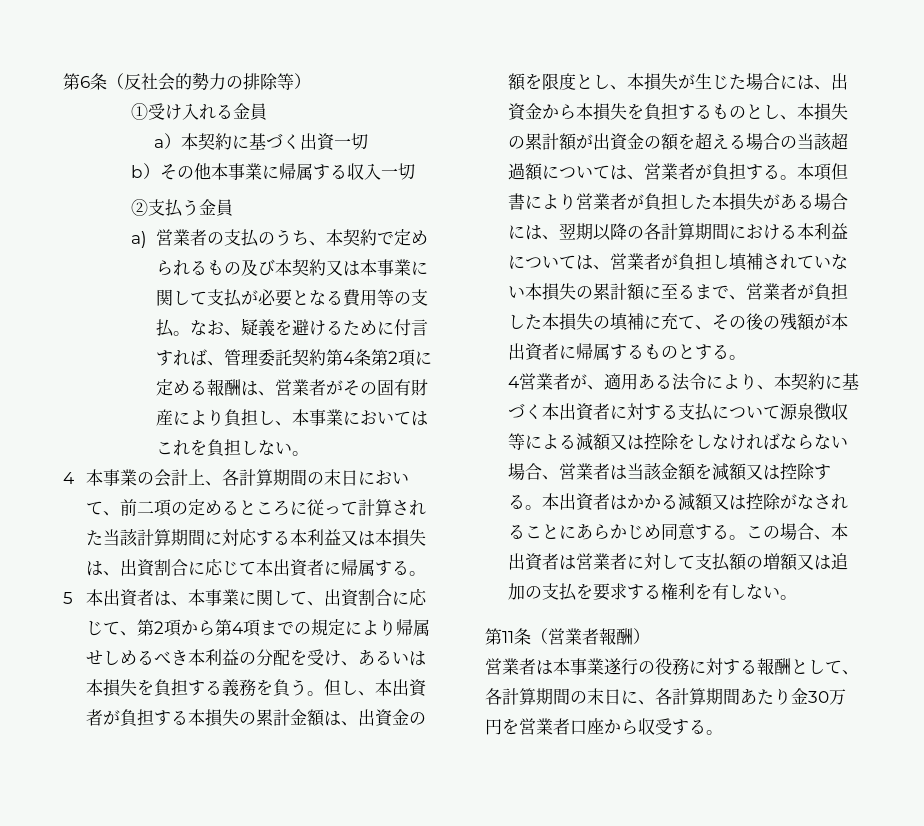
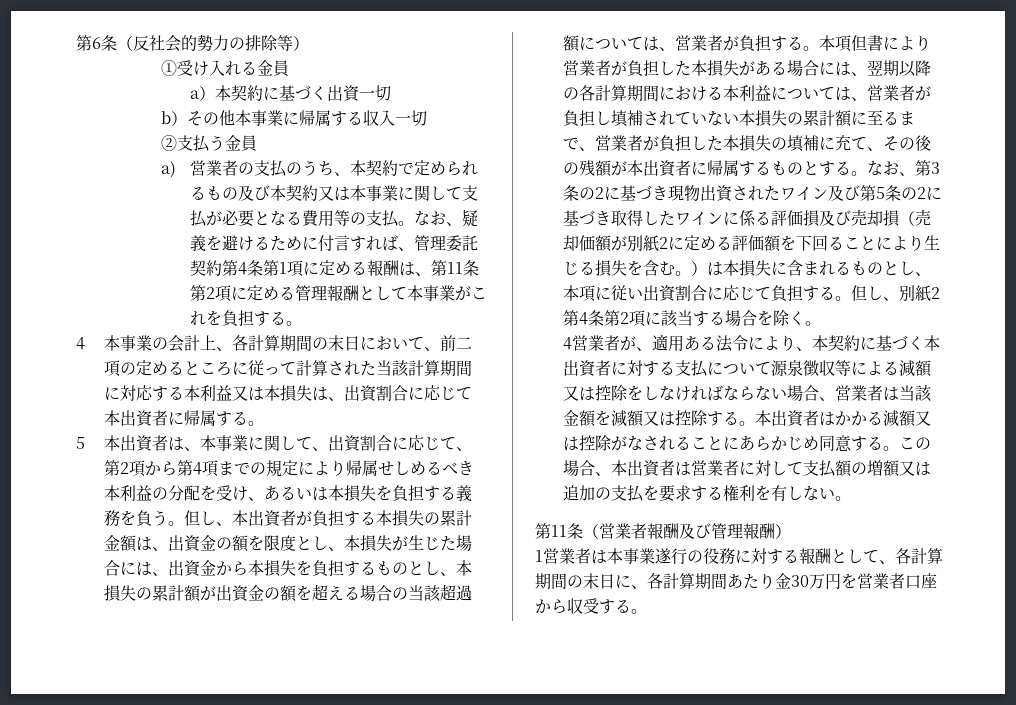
- なお、疑義を避けるために付言すれば、管理委託契約第4条第2項に定める報酬は、営業者がその固有財産により負担し、本事業においてはこれを負担しない。
+ なお、疑義を避けるために付言すれば、管理委託契約第4条第1項に定める報酬は、第11条第2項に定める管理報酬として本事業がこれを負担する。
+ なお、第3条の2に基づき現物出資されたワイン及び第5条の2に基づき取得したワインに係る評価損及び売却損（売却価額が別紙2に定める評価額を下回ることにより生じる損失を含む。）は本損失に含まれるものとし、本項に従い出資割合に応じて負担する。但し、別紙2第4条第2項に該当する場合を除く。
- 第11条（営業者報酬）
- 営業者は本事業遂行の役務に対する報酬として、各計算期間の末日に、各計算期間あたり金30万円を営業者口座から収受する。
+ 第11条（営業者報酬及び管理報酬）
+ 1営業者は本事業遂行の役務に対する報酬として、各計算期間の末日に、各計算期間あたり金30万円を営業者口座から収受する。

